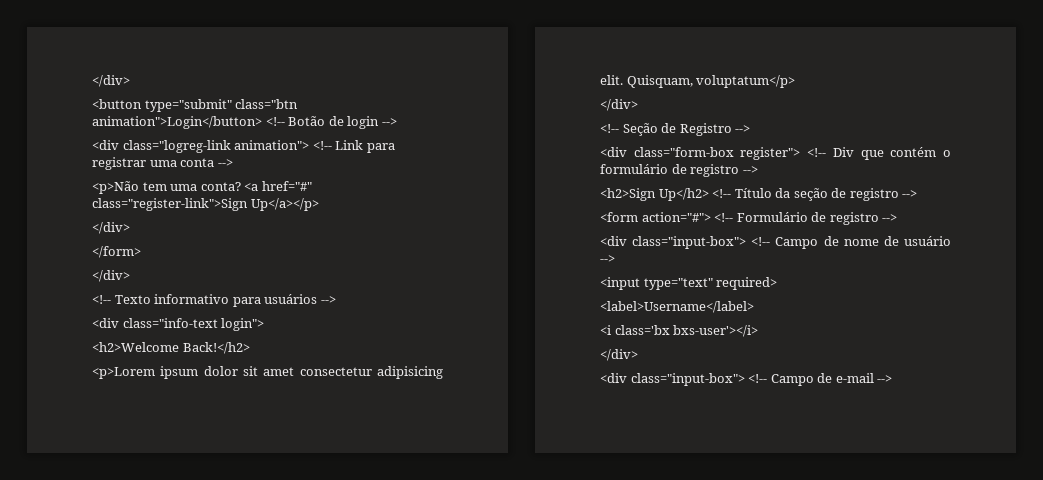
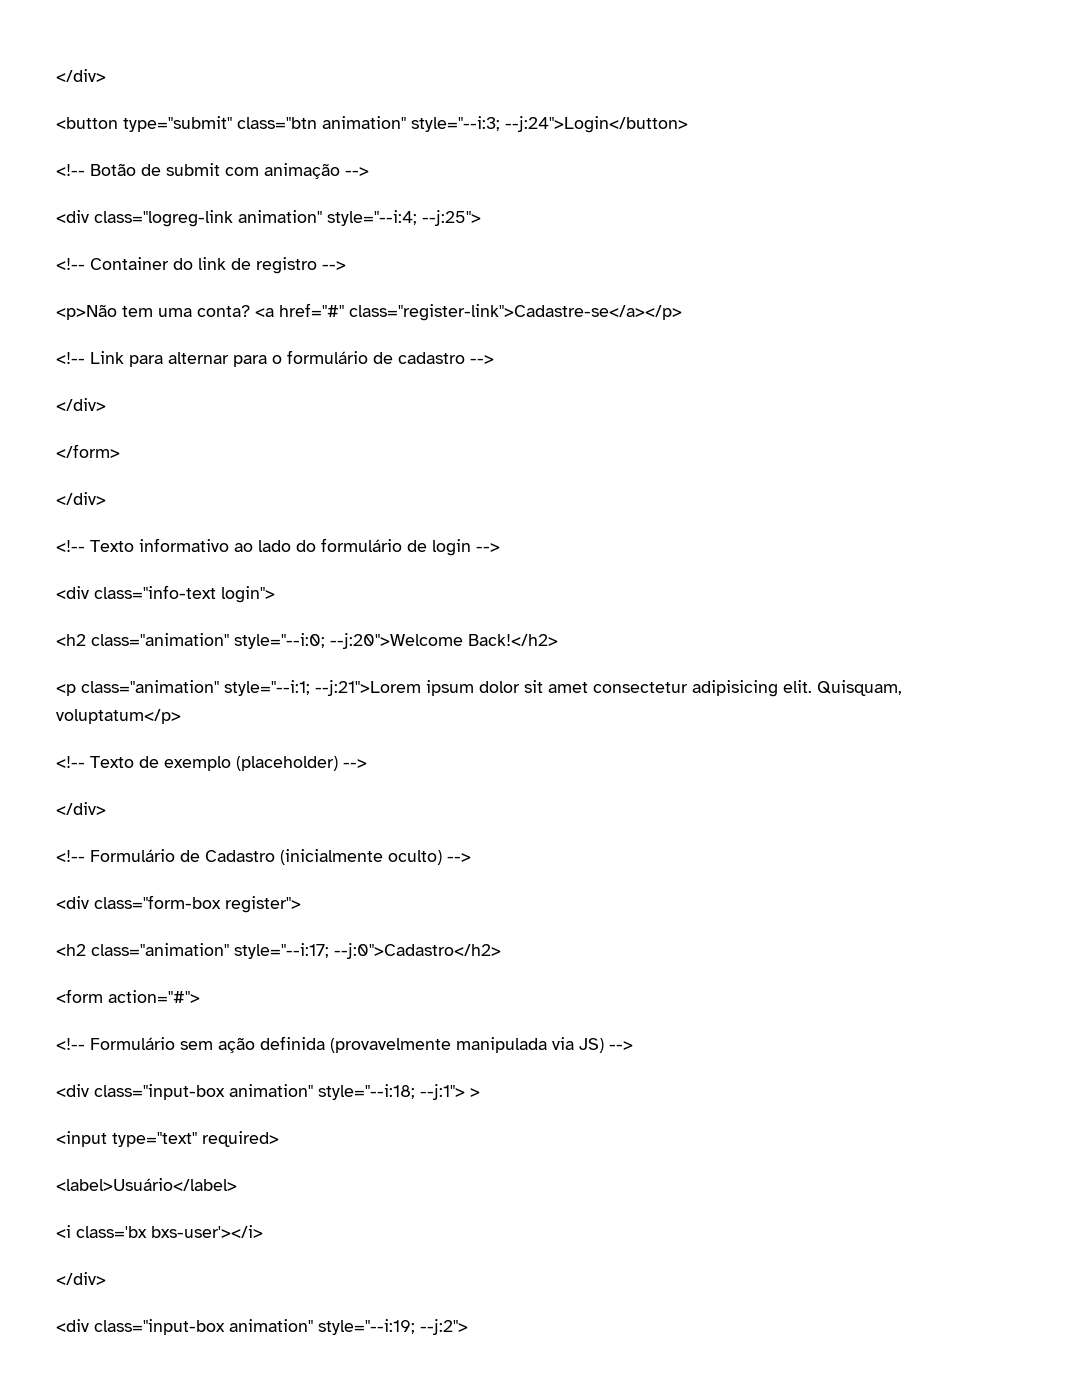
- <button type="submit" class="btn animation">Login</button> <!-- Botão de login -->
- <div class="logreg-link animation"> <!-- Link para registrar uma conta -->
+ <button type="submit" class="btn animation" style="--i:3; --j:24">Login</button>
+ <!-- Botão de submit com animação -->
+ <div class="logreg-link animation" style="--i:4; --j:25">
+ <!-- Container do link de registro -->
- <a href="#" class="register-link">Sign Up</a></p>
+ <a href="#" class="register-link">Cadastre-se</a></p>
+ <!-- Link para alternar para o formulário de cadastro -->
- <!-- Texto informativo para usuários -->
+ <!-- Texto informativo ao lado do formulário de login -->
  <div class="info-text login">
- <h2>Welcome Back!</h2>
- <p>Lorem ipsum dolor sit amet consectetur adipisicing elit.
+ <h2 class="animation" style="--i:0; --j:20">Welcome Back!</h2>
+ <p class="animation" style="--i:1; --j:21">Lorem ipsum dolor sit amet consectetur adipisicing elit.
  Quisquam, voluptatum</p>
+ <!-- Texto de exemplo (placeholder) -->
  </div>
- <!-- Seção de Registro -->
- <div class="form-box register"> <!-- Div que contém o formulário de registro -->
- <h2>Sign Up</h2> <!-- Título da seção de registro -->
+ <!-- Formulário de Cadastro (inicialmente oculto) -->
+ <div class="form-box register">
+ <h2 class="animation" style="--i:17; --j:0">Cadastro</h2>
- <form action="#"> <!-- Formulário de registro -->
- <div class="input-box"> <!-- Campo de nome de usuário -->
+ <form action="#">
+ <!-- Formulário sem ação definida (provavelmente manipulada via JS) -->
+ <div class="input-box animation" style="--i:18; --j:1"> >
- <label>Username</label>
+ <label>Usuário</label>
- <div class="input-box"> <!-- Campo de e-mail -->
+ <div class="input-box animation" style="--i:19; --j:2">

